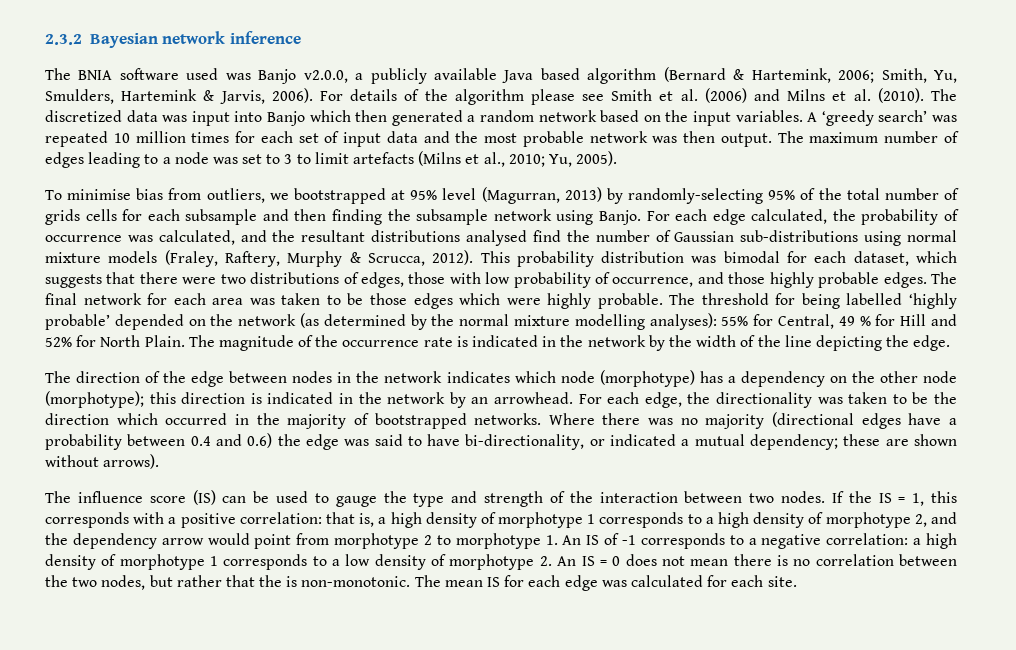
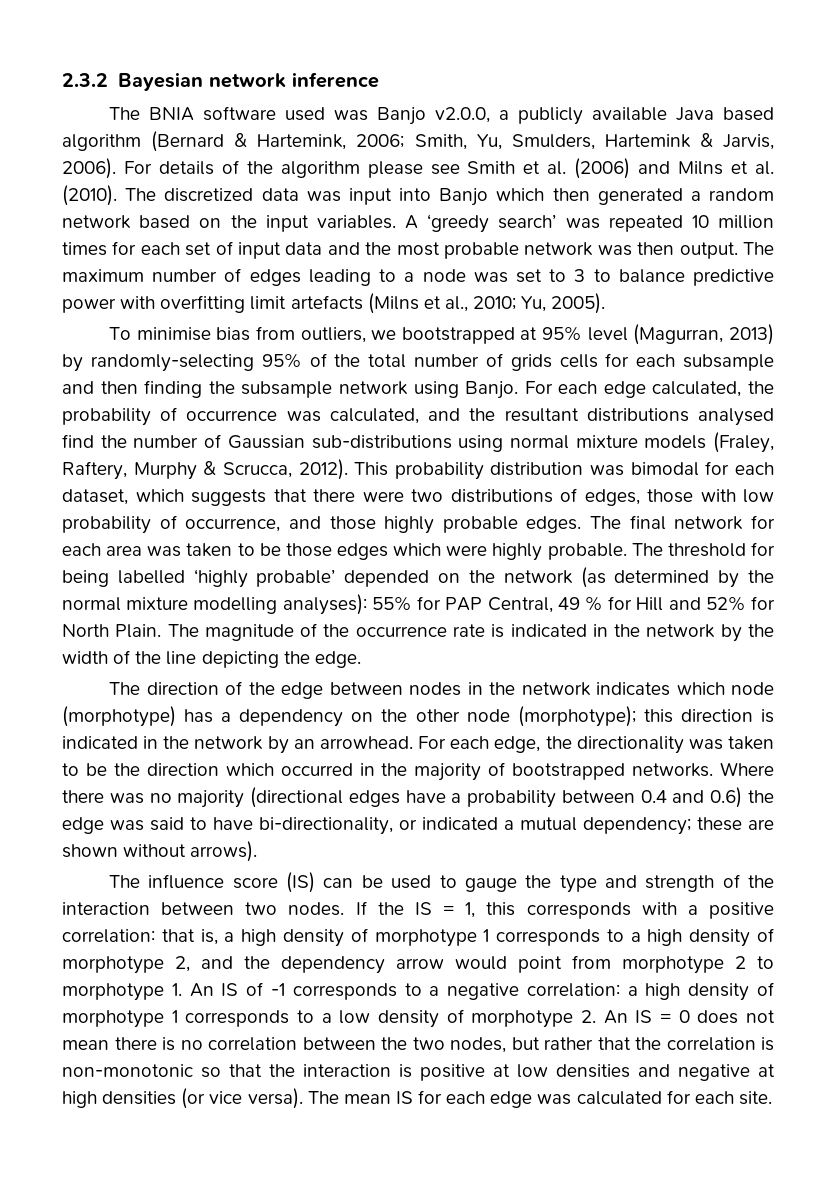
- The maximum number of edges leading to a node was set to 3 to limit artefacts (Milns et al., 2010; Yu, 2005).
+ The maximum number of edges leading to a node was set to 3 to balance predictive power with overfitting limit artefacts (Milns et al., 2010; Yu, 2005).
- The threshold for being labelled ‘highly probable’ depended on the network (as determined by the normal mixture modelling analyses): 55% for Central, 49 % for Hill and 52% for North Plain.
+ The threshold for being labelled ‘highly probable’ depended on the network (as determined by the normal mixture modelling analyses): 55% for PAP Central, 49 % for Hill and 52% for North Plain.
- a high density of morphotype 1 corresponds to a low density of morphotype 2. An IS = 0 does not mean there is no correlation between the two nodes, but rather that the is non-monotonic.
+ a high density of morphotype 1 corresponds to a low density of morphotype 2. An IS = 0 does not mean there is no correlation between the two nodes, but rather that the correlation is non-monotonic so that the interaction is positive at low densities and negative at high densities (or vice versa).

